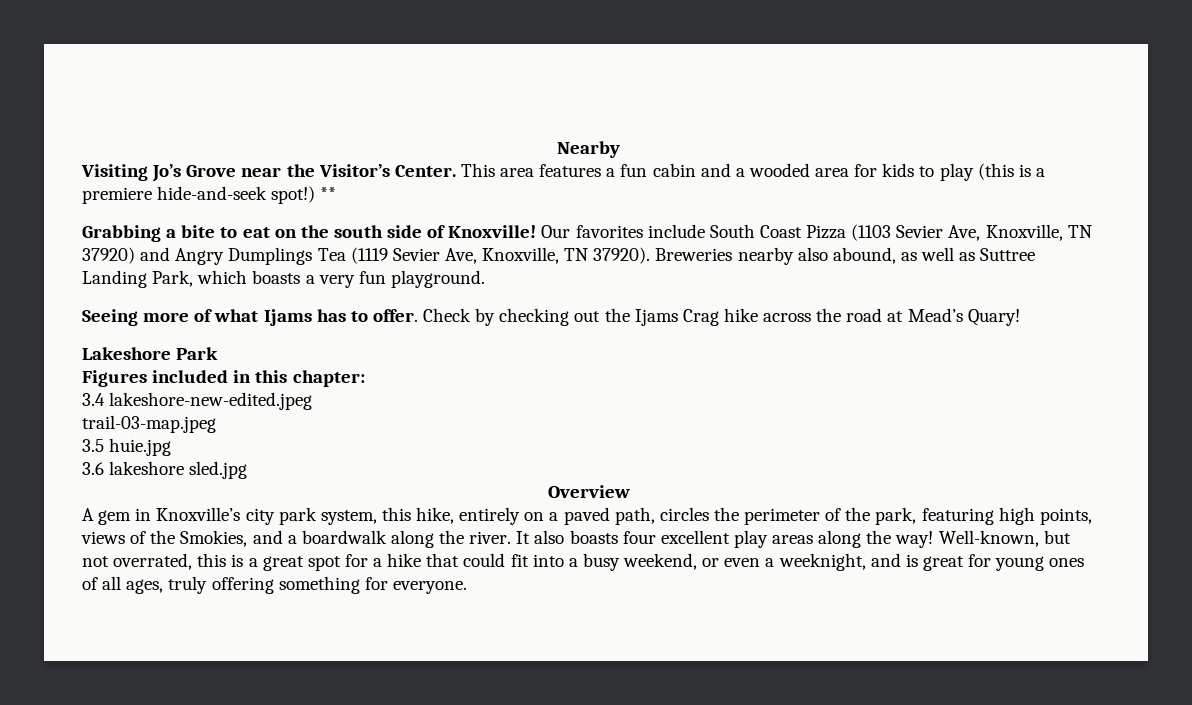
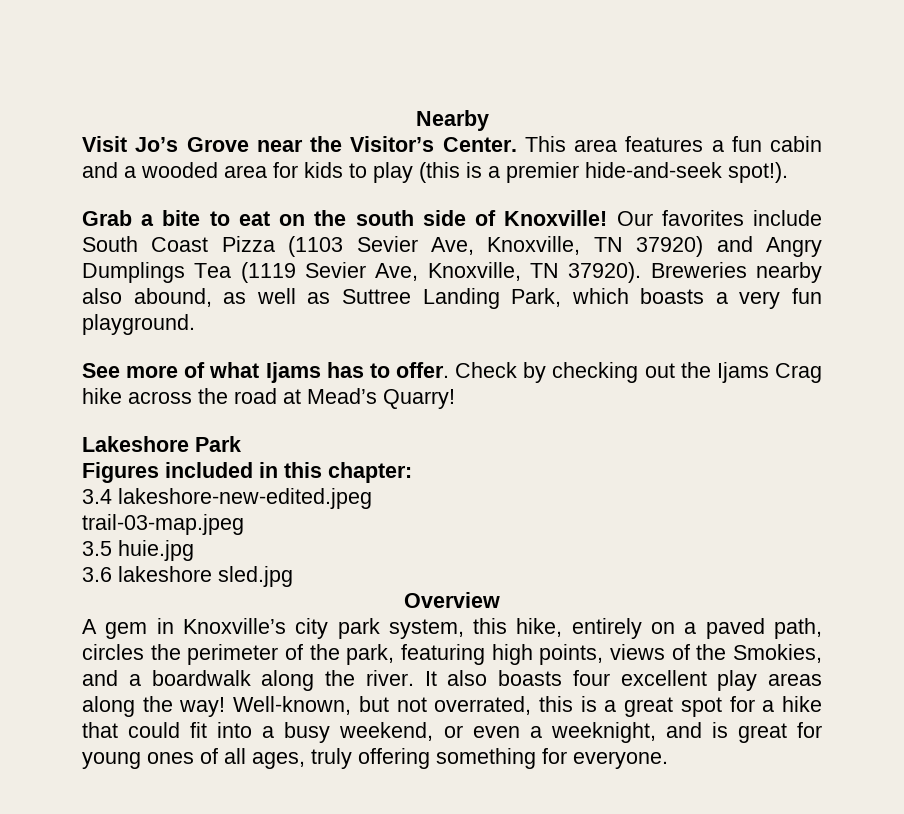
- Visiting Jo’s Grove near the Visitor’s Center.
+ Visit Jo’s Grove near the Visitor’s Center.
- This area features a fun cabin and a wooded area for kids to play (this is a premiere hide-and-seek spot!) **
- Grabbing a bite to eat on the south side of Knoxville!
+ This area features a fun cabin and a wooded area for kids to play (this is a premier hide-and-seek spot!).
+ Grab a bite to eat on the south side of Knoxville!
- Seeing more of what Ijams has to offer.
+ See more of what Ijams has to offer.
- Check by checking out the Ijams Crag hike across the road at Mead’s Quary!
+ Check by checking out the Ijams Crag hike across the road at Mead’s Quarry!

